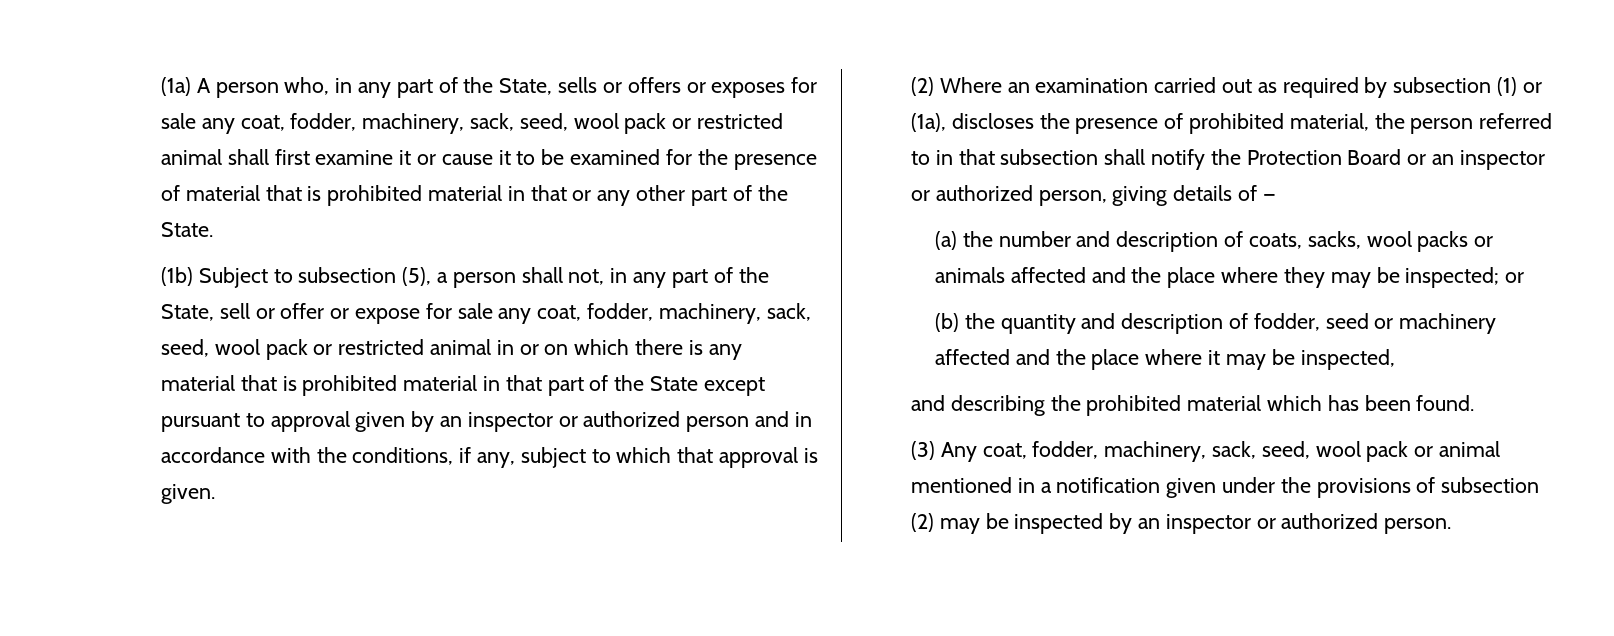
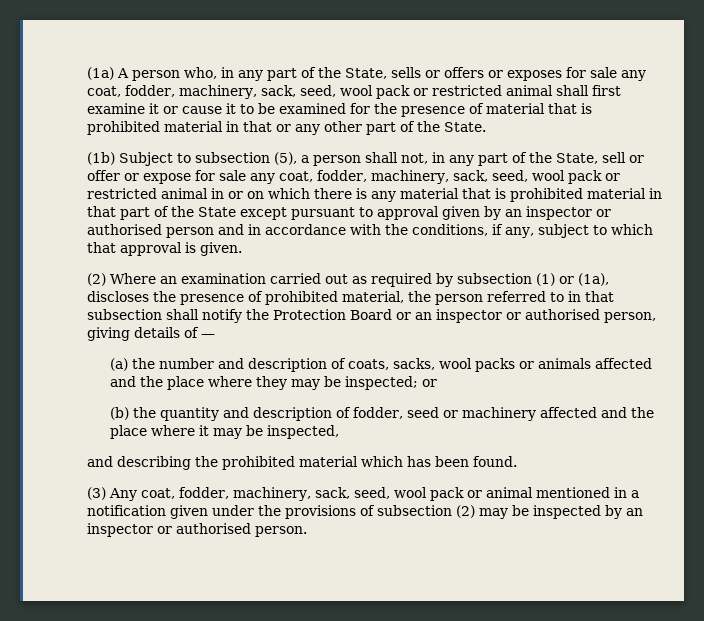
- (1b) Subject to subsection (5), a person shall not, in any part of the State, sell or offer or expose for sale any coat, fodder, machinery, sack, seed, wool pack or restricted animal in or on which there is any material that is prohibited material in that part of the State except pursuant to approval given by an inspector or authorized person and in accordance with the conditions, if any, subject to which that approval is given.
+ (1b) Subject to subsection (5), a person shall not, in any part of the State, sell or offer or expose for sale any coat, fodder, machinery, sack, seed, wool pack or restricted animal in or on which there is any material that is prohibited material in that part of the State except pursuant to approval given by an inspector or authorised person and in accordance with the conditions, if any, subject to which that approval is given.
- (2) Where an examination carried out as required by subsection (1) or (1a), discloses the presence of prohibited material, the person referred to in that subsection shall notify the Protection Board or an inspector or authorized person, giving details of —
+ (2) Where an examination carried out as required by subsection (1) or (1a), discloses the presence of prohibited material, the person referred to in that subsection shall notify the Protection Board or an inspector or authorised person, giving details of —
- (3) Any coat, fodder, machinery, sack, seed, wool pack or animal mentioned in a notification given under the provisions of subsection (2) may be inspected by an inspector or authorized person.
+ (3) Any coat, fodder, machinery, sack, seed, wool pack or animal mentioned in a notification given under the provisions of subsection (2) may be inspected by an inspector or authorised person.

